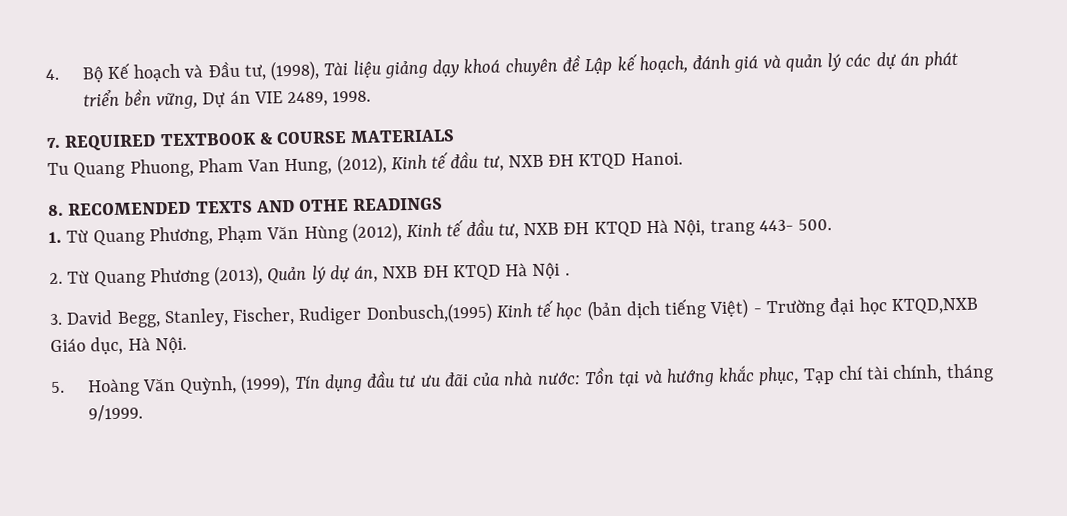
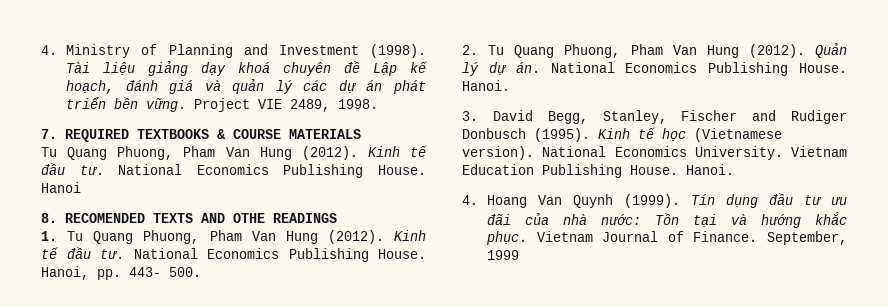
- 4. Bộ Kế hoạch và Đầu tư, (1998), Tài liệu giảng dạy khoá chuyên đề Lập kế hoạch, đánh giá và quản lý các dự án phát triển bền vững, Dự án VIE 2489, 1998.
+ 4. Ministry of Planning and Investment (1998). Tài liệu giảng dạy khoá chuyên đề Lập kế hoạch, đánh giá và quản lý các dự án phát triển bền vững. Project VIE 2489, 1998.
- 7. REQUIRED TEXTBOOK & COURSE MATERIALS
+ 7. REQUIRED TEXTBOOKS & COURSE MATERIALS
- Tu Quang Phuong, Pham Van Hung, (2012), Kinh tế đầu tư, NXB ĐH KTQD Hanoi.
+ Tu Quang Phuong, Pham Van Hung (2012). Kinh tế đầu tư. National Economics Publishing House. Hanoi
- 1. Từ Quang Phương, Phạm Văn Hùng (2012), Kinh tế đầu tư, NXB ĐH KTQD Hà Nội, trang 443- 500.
- 2. Từ Quang Phương (2013), Quản lý dự án, NXB ĐH KTQD Hà Nội .
- 3. David Begg, Stanley, Fischer, Rudiger Donbusch,(1995) Kinh tế học (bản dịch tiếng Việt) - Trường đại học KTQD,NXB Giáo dục, Hà Nội.
- 5. Hoàng Văn Quỳnh, (1999), Tín dụng đầu tư ưu đãi của nhà nước: Tồn tại và hướng khắc phục, Tạp chí tài chính, tháng 9/1999.
+ 1. Tu Quang Phuong, Pham Van Hung (2012). Kinh tế đầu tư. National Economics Publishing House. Hanoi, pp. 443- 500.
+ 2. Tu Quang Phuong, Pham Van Hung (2012). Quản lý dự án. National Economics Publishing House. Hanoi.
+ 3. David Begg, Stanley, Fischer and Rudiger Donbusch (1995). Kinh tế học (Vietnamese version). National Economics University. Vietnam Education Publishing House. Hanoi.
+ 4. Hoang Van Quynh (1999). Tín dụng đầu tư ưu đãi của nhà nước: Tồn tại và hướng khắc phục. Vietnam Journal of Finance. September, 1999

